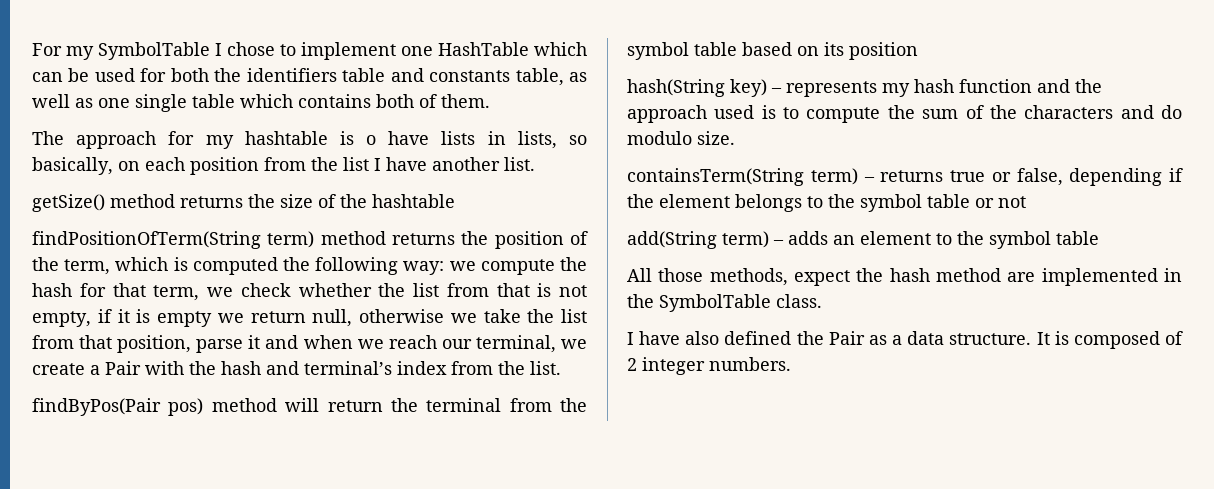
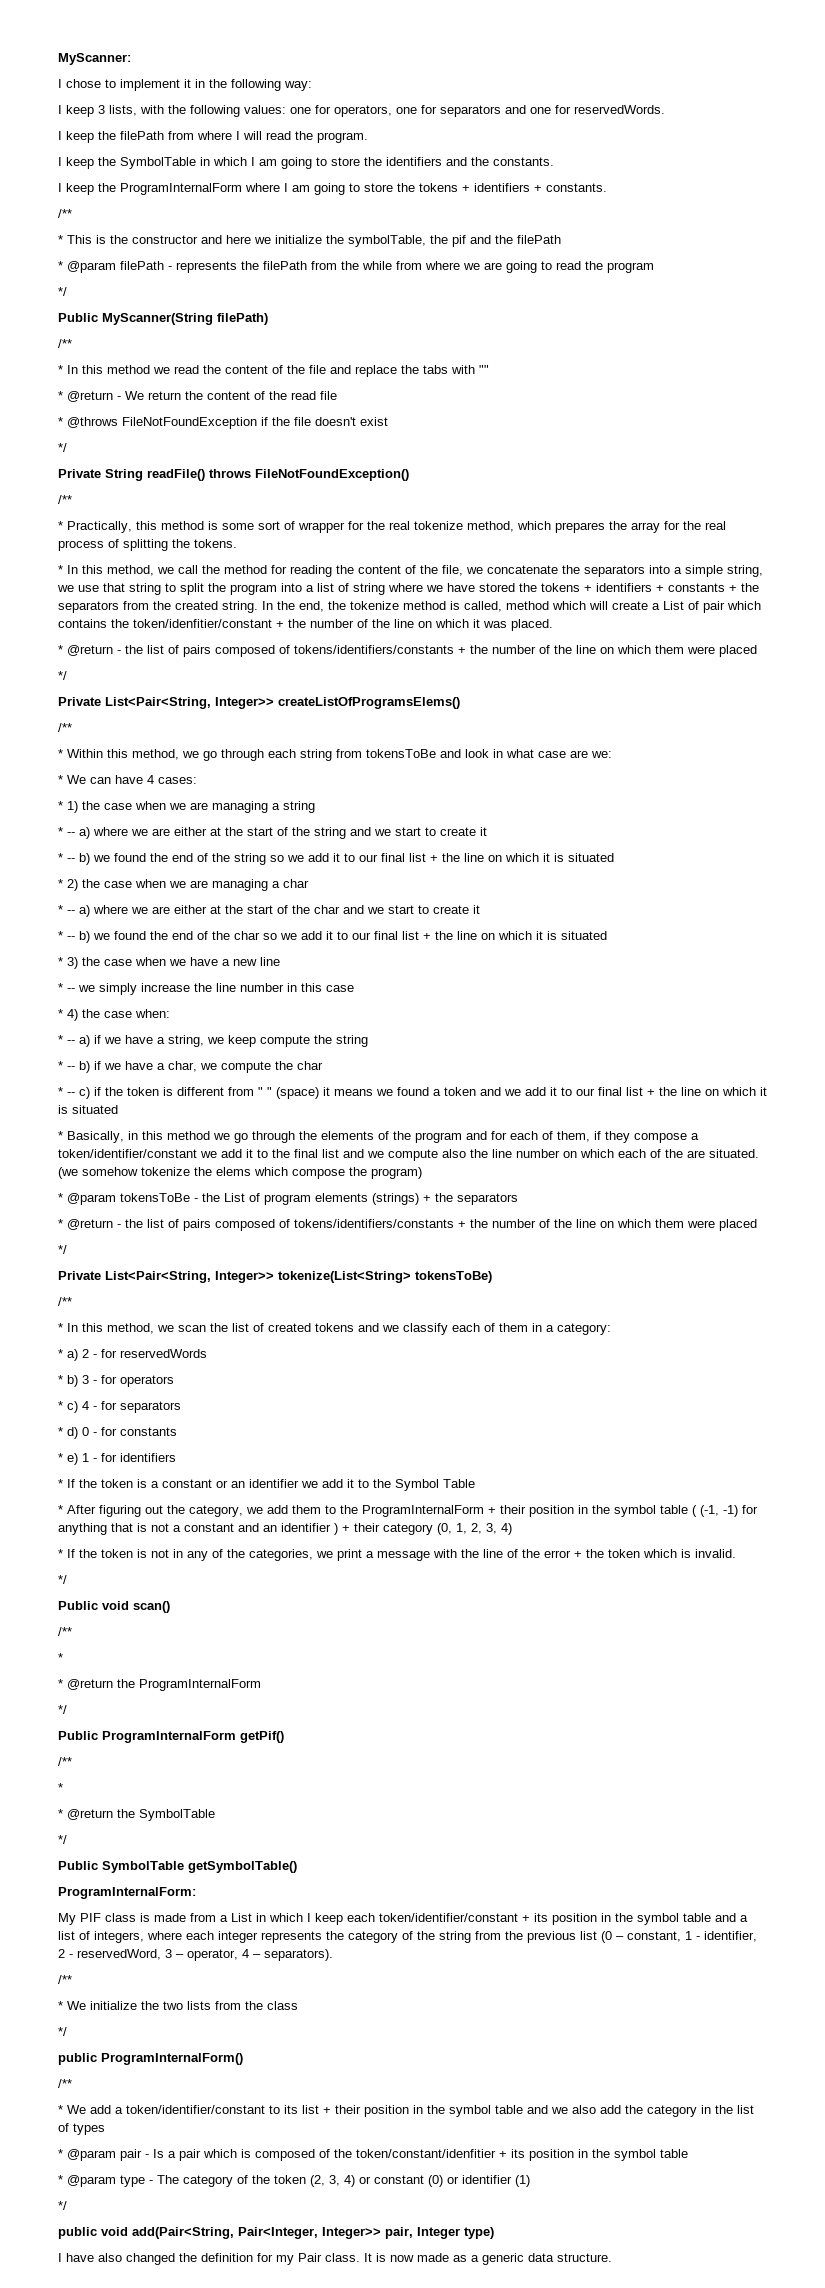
- For my SymbolTable I chose to implement one HashTable which can be used for both the identifiers table and constants table, as well as one single table which contains both of them.
- The approach for my hashtable is o have lists in lists, so basically, on each position from the list I have another list.
- getSize() method returns the size of the hashtable
- findPositionOfTerm(String term) method returns the position of the term, which is computed the following way: we compute the hash for that term, we check whether the list from that is not empty, if it is empty we return null, otherwise we take the list from that position, parse it and when we reach our terminal, we create a Pair with the hash and terminal’s index from the list.
- findByPos(Pair pos) method will return the terminal from the symbol table based on its position
- hash(String key) – represents my hash function and the approach used is to compute the sum of the characters and do modulo size.
- containsTerm(String term) – returns true or false, depending if the element belongs to the symbol table or not
- add(String term) – adds an element to the symbol table
- All those methods, expect the hash method are implemented in the SymbolTable class.
- I have also defined the Pair as a data structure. It is composed of 2 integer numbers.
+ MyScanner:
+ I chose to implement it in the following way:
+ I keep 3 lists, with the following values: one for operators, one for separators and one for reservedWords.
+ I keep the filePath from where I will read the program.
+ I keep the SymbolTable in which I am going to store the identifiers and the constants.
+ I keep the ProgramInternalForm where I am going to store the tokens + identifiers + constants.
+ /**
+ * This is the constructor and here we initialize the symbolTable, the pif and the filePath
+ * @param filePath - represents the filePath from the while from where we are going to read the program
+ */
+ Public MyScanner(String filePath)
+ /**
+ * In this method we read the content of the file and replace the tabs with ""
+ * @return - We return the content of the read file
+ * @throws FileNotFoundException if the file doesn't exist
+ */
+ Private String readFile() throws FileNotFoundException()
+ /**
+ * Practically, this method is some sort of wrapper for the real tokenize method, which prepares the array for the real process of splitting the tokens.
+ * In this method, we call the method for reading the content of the file, we concatenate the separators into a simple string, we use that string to split the program into a list of string where we have stored the tokens + identifiers + constants + the separators from the created string. In the end, the tokenize method is called, method which will create a List of pair which contains the token/idenfitier/constant + the number of the line on which it was placed.
+ * @return - the list of pairs composed of tokens/identifiers/constants + the number of the line on which them were placed
+ */
+ Private List<Pair<String, Integer>> createListOfProgramsElems()
+ /**
+ * Within this method, we go through each string from tokensToBe and look in what case are we:
+ * We can have 4 cases:
+ * 1) the case when we are managing a string
+ * -- a) where we are either at the start of the string and we start to create it
+ * -- b) we found the end of the string so we add it to our final list + the line on which it is situated
+ * 2) the case when we are managing a char
+ * -- a) where we are either at the start of the char and we start to create it
+ * -- b) we found the end of the char so we add it to our final list + the line on which it is situated
+ * 3) the case when we have a new line
+ * -- we simply increase the line number in this case
+ * 4) the case when:
+ * -- a) if we have a string, we keep compute the string
+ * -- b) if we have a char, we compute the char
+ * -- c) if the token is different from " " (space) it means we found a token and we add it to our final list + the line on which it is situated
+ * Basically, in this method we go through the elements of the program and for each of them, if they compose a token/identifier/constant we add it to the final list and we compute also the line number on which each of the are situated. (we somehow tokenize the elems which compose the program)
+ * @param tokensToBe - the List of program elements (strings) + the separators
+ * @return - the list of pairs composed of tokens/identifiers/constants + the number of the line on which them were placed
+ */
+ Private List<Pair<String, Integer>> tokenize(List<String> tokensToBe)
+ /**
+ * In this method, we scan the list of created tokens and we classify each of them in a category:
+ * a) 2 - for reservedWords
+ * b) 3 - for operators
+ * c) 4 - for separators
+ * d) 0 - for constants
+ * e) 1 - for identifiers
+ * If the token is a constant or an identifier we add it to the Symbol Table
+ * After figuring out the category, we add them to the ProgramInternalForm + their position in the symbol table ( (-1, -1) for anything that is not a constant and an identifier ) + their category (0, 1, 2, 3, 4)
+ * If the token is not in any of the categories, we print a message with the line of the error + the token which is invalid.
+ */
+ Public void scan()
+ /**
+ *
+ * @return the ProgramInternalForm
+ */
+ Public ProgramInternalForm getPif()
+ /**
+ *
+ * @return the SymbolTable
+ */
+ Public SymbolTable getSymbolTable()
+ ProgramInternalForm:
+ My PIF class is made from a List in which I keep each token/identifier/constant + its position in the symbol table and a list of integers, where each integer represents the category of the string from the previous list (0 – constant, 1 - identifier, 2 - reservedWord, 3 – operator, 4 – separators).
+ /**
+ * We initialize the two lists from the class
+ */
+ public ProgramInternalForm()
+ /**
+ * We add a token/identifier/constant to its list + their position in the symbol table and we also add the category in the list of types
+ * @param pair - Is a pair which is composed of the token/constant/idenfitier + its position in the symbol table
+ * @param type - The category of the token (2, 3, 4) or constant (0) or identifier (1)
+ */
+ public void add(Pair<String, Pair<Integer, Integer>> pair, Integer type)
+ I have also changed the definition for my Pair class. It is now made as a generic data structure.

